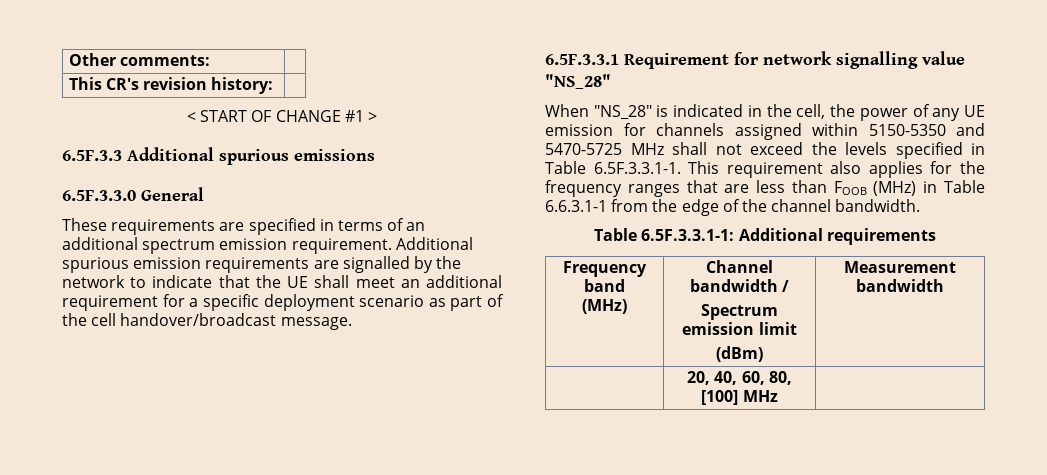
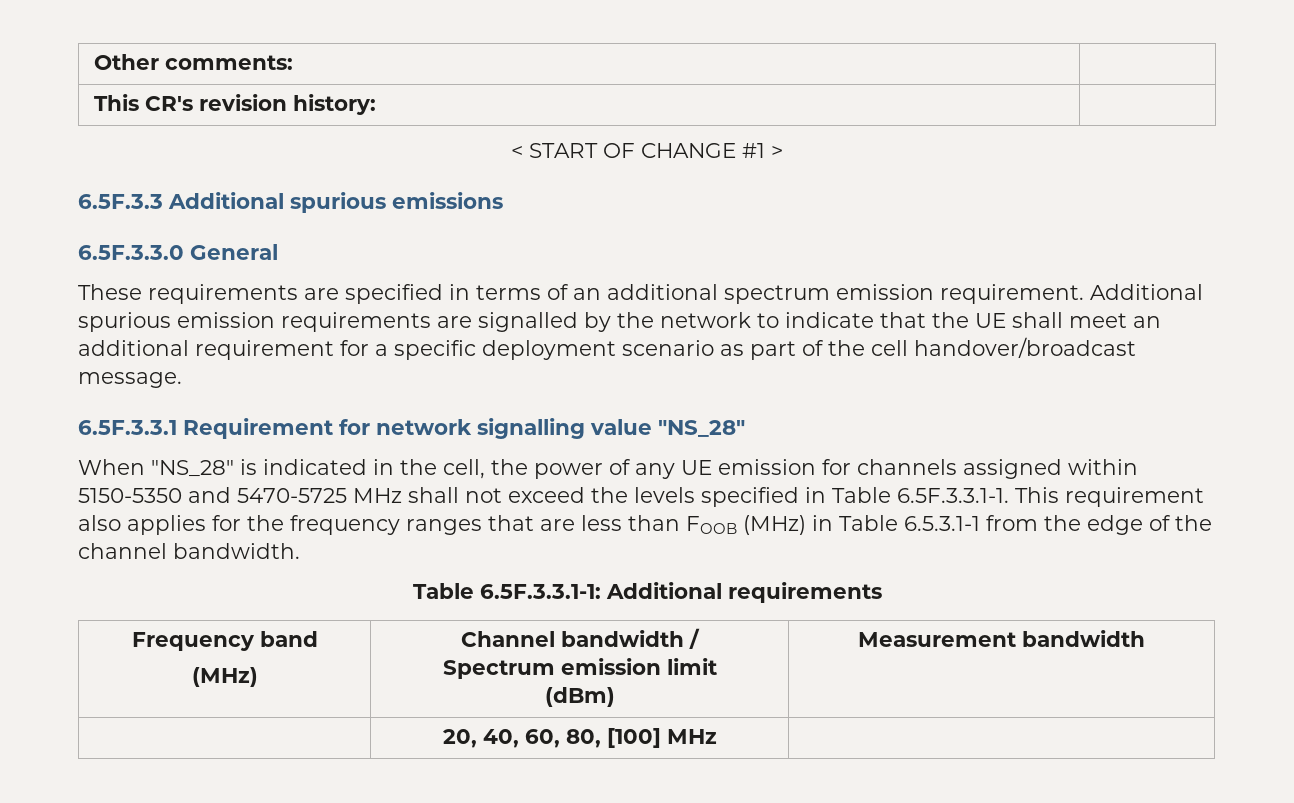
- When "NS_28" is indicated in the cell, the power of any UE emission for channels assigned within 5150-5350 and 5470-5725 MHz shall not exceed the levels specified in Table 6.5F.3.3.1-1. This requirement also applies for the frequency ranges that are less than FOOB (MHz) in Table 6.6.3.1-1 from the edge of the channel bandwidth.
+ When "NS_28" is indicated in the cell, the power of any UE emission for channels assigned within 5150-5350 and 5470-5725 MHz shall not exceed the levels specified in Table 6.5F.3.3.1-1. This requirement also applies for the frequency ranges that are less than FOOB (MHz) in Table 6.5.3.1-1 from the edge of the channel bandwidth.

